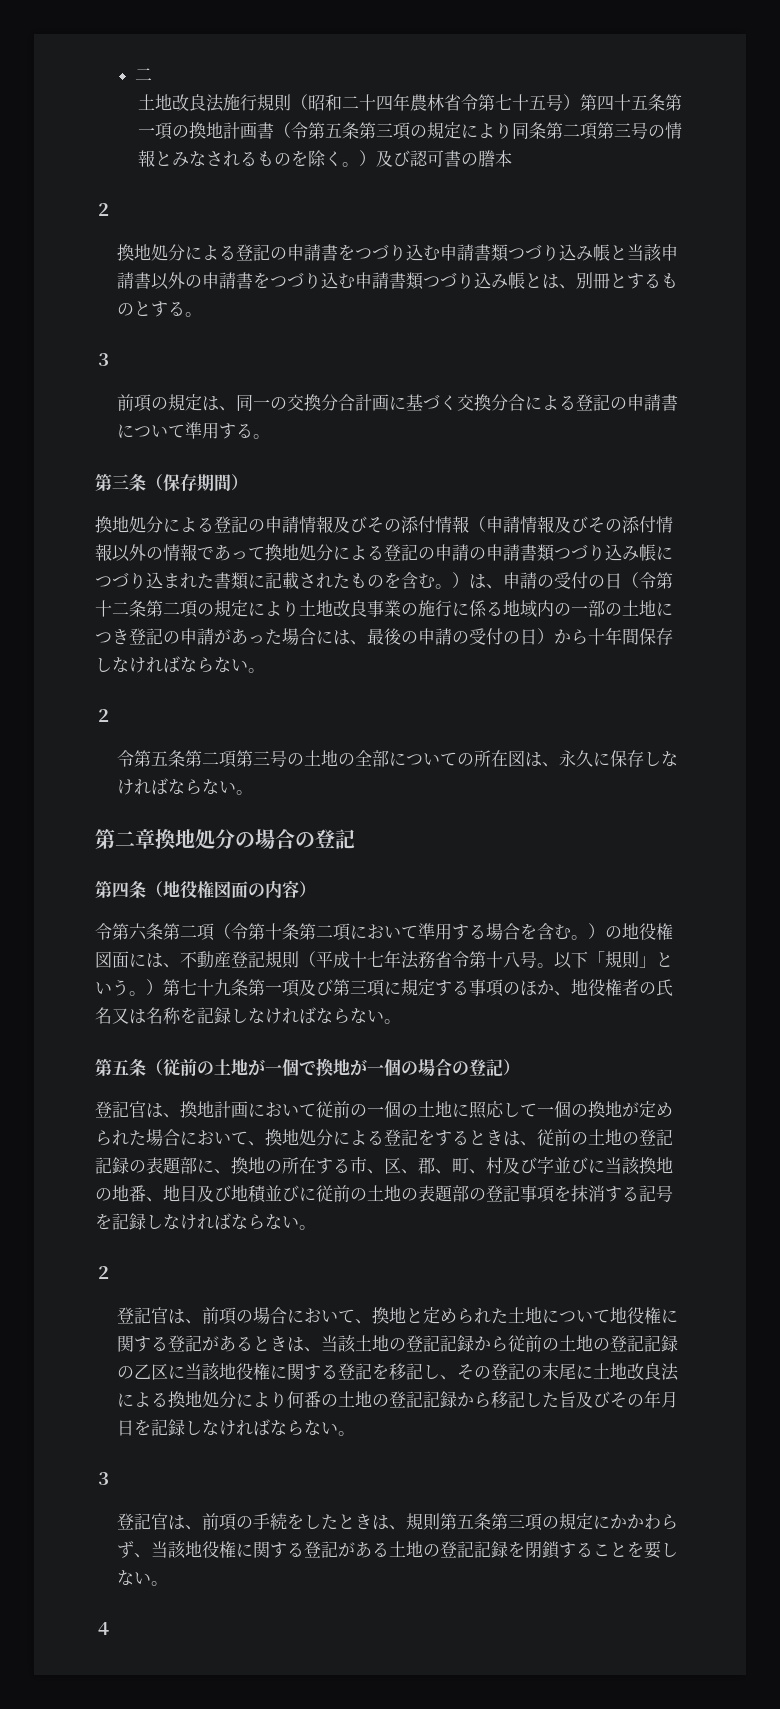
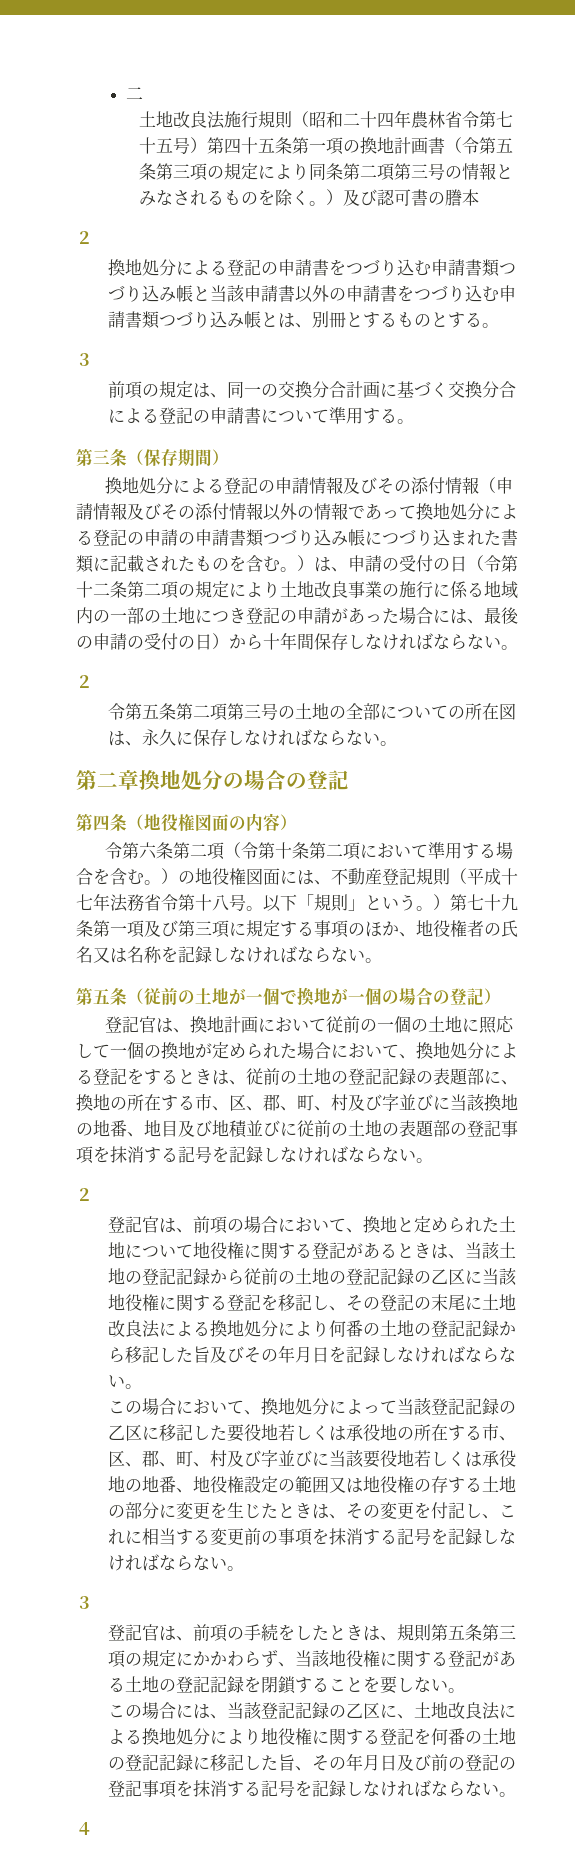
+ この場合において、換地処分によって当該登記記録の乙区に移記した要役地若しくは承役地の所在する市、区、郡、町、村及び字並びに当該要役地若しくは承役地の地番、地役権設定の範囲又は地役権の存する土地の部分に変更を生じたときは、その変更を付記し、これに相当する変更前の事項を抹消する記号を記録しなければならない。
+ この場合には、当該登記記録の乙区に、土地改良法による換地処分により地役権に関する登記を何番の土地の登記記録に移記した旨、その年月日及び前の登記の登記事項を抹消する記号を記録しなければならない。

